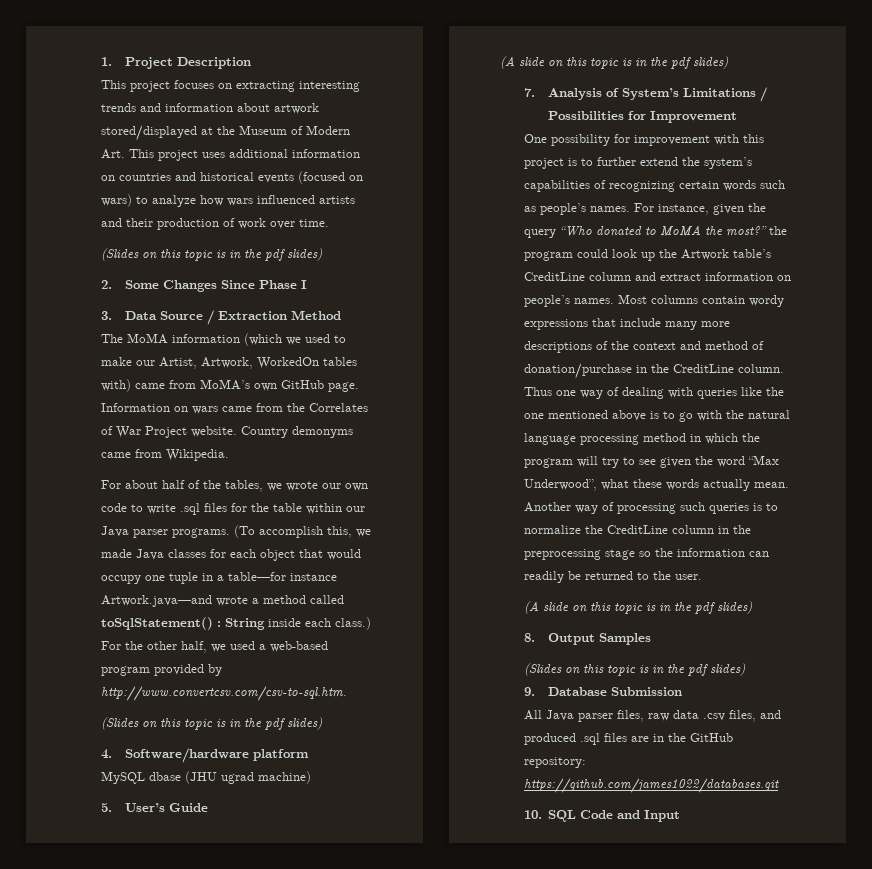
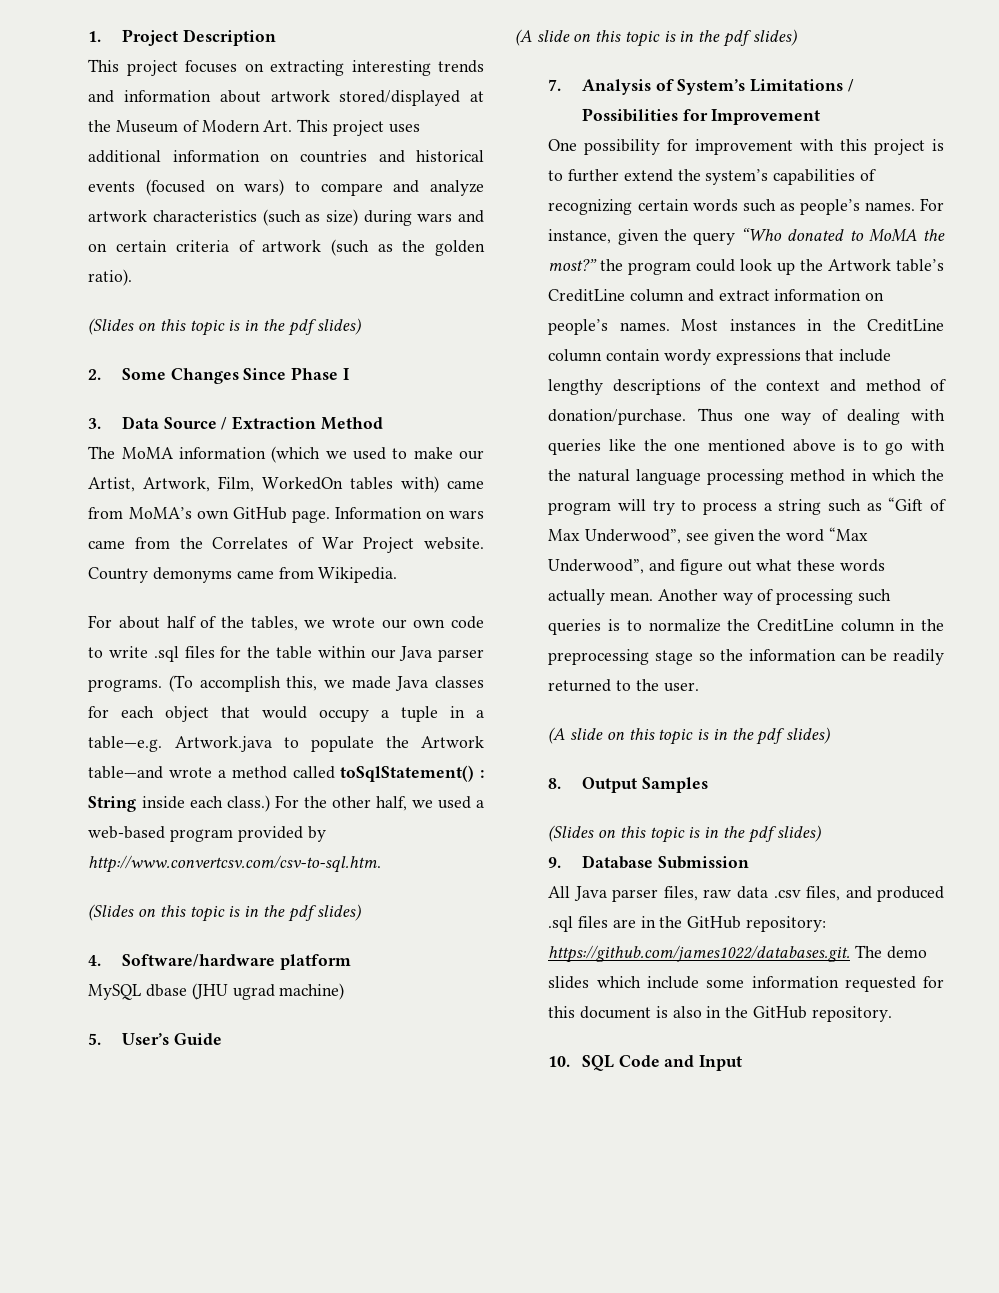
- This project focuses on extracting interesting trends and information about artwork stored/displayed at the Museum of Modern Art. This project uses additional information on countries and historical events (focused on wars) to analyze how wars influenced artists and their production of work over time.
+ This project focuses on extracting interesting trends and information about artwork stored/displayed at the Museum of Modern Art. This project uses additional information on countries and historical events (focused on wars) to compare and analyze artwork characteristics (such as size) during wars and on certain criteria of artwork (such as the golden ratio).
- The MoMA information (which we used to make our Artist, Artwork, WorkedOn tables with) came from MoMA’s own GitHub page.
+ The MoMA information (which we used to make our Artist, Artwork, Film, WorkedOn tables with) came from MoMA’s own GitHub page.
- (To accomplish this, we made Java classes for each object that would occupy one tuple in a table—for instance Artwork.java—and wrote a method called toSqlStatement() : String inside each class.)
+ (To accomplish this, we made Java classes for each object that would occupy a tuple in a table—e.g. Artwork.java to populate the Artwork table—and wrote a method called toSqlStatement() : String inside each class.)
- Most columns contain wordy expressions that include many more descriptions of the context and method of donation/purchase in the CreditLine column.
+ Most instances in the CreditLine column contain wordy expressions that include lengthy descriptions of the context and method of donation/purchase.
- Thus one way of dealing with queries like the one mentioned above is to go with the natural language processing method in which the program will try to see given the word “Max Underwood”, what these words actually mean.
+ Thus one way of dealing with queries like the one mentioned above is to go with the natural language processing method in which the program will try to process a string such as “Gift of Max Underwood”, see given the word “Max Underwood”, and figure out what these words actually mean.
- Another way of processing such queries is to normalize the CreditLine column in the preprocessing stage so the information can readily be returned to the user.
+ Another way of processing such queries is to normalize the CreditLine column in the preprocessing stage so the information can be readily returned to the user.
- All Java parser files, raw data .csv files, and produced .sql files are in the GitHub repository: https://github.com/james1022/databases.git
+ All Java parser files, raw data .csv files, and produced .sql files are in the GitHub repository: https://github.com/james1022/databases.git. The demo slides which include some information requested for this document is also in the GitHub repository.

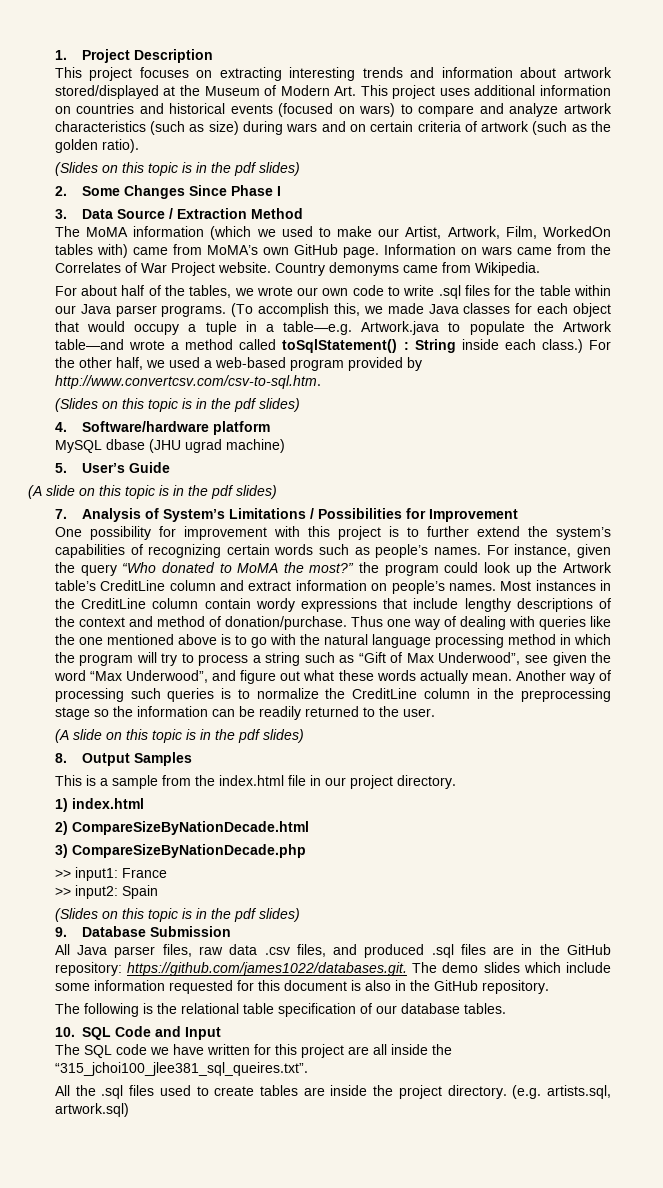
+ This is a sample from the index.html file in our project directory.
+ 1) index.html
+ 2) CompareSizeByNationDecade.html
+ 3) CompareSizeByNationDecade.php
+ >> input1: France
+ >> input2: Spain
+ The following is the relational table specification of our database tables.
+ The SQL code we have written for this project are all inside the “315_jchoi100_jlee381_sql_queires.txt”.
+ All the .sql files used to create tables are inside the project directory. (e.g. artists.sql, artwork.sql)

